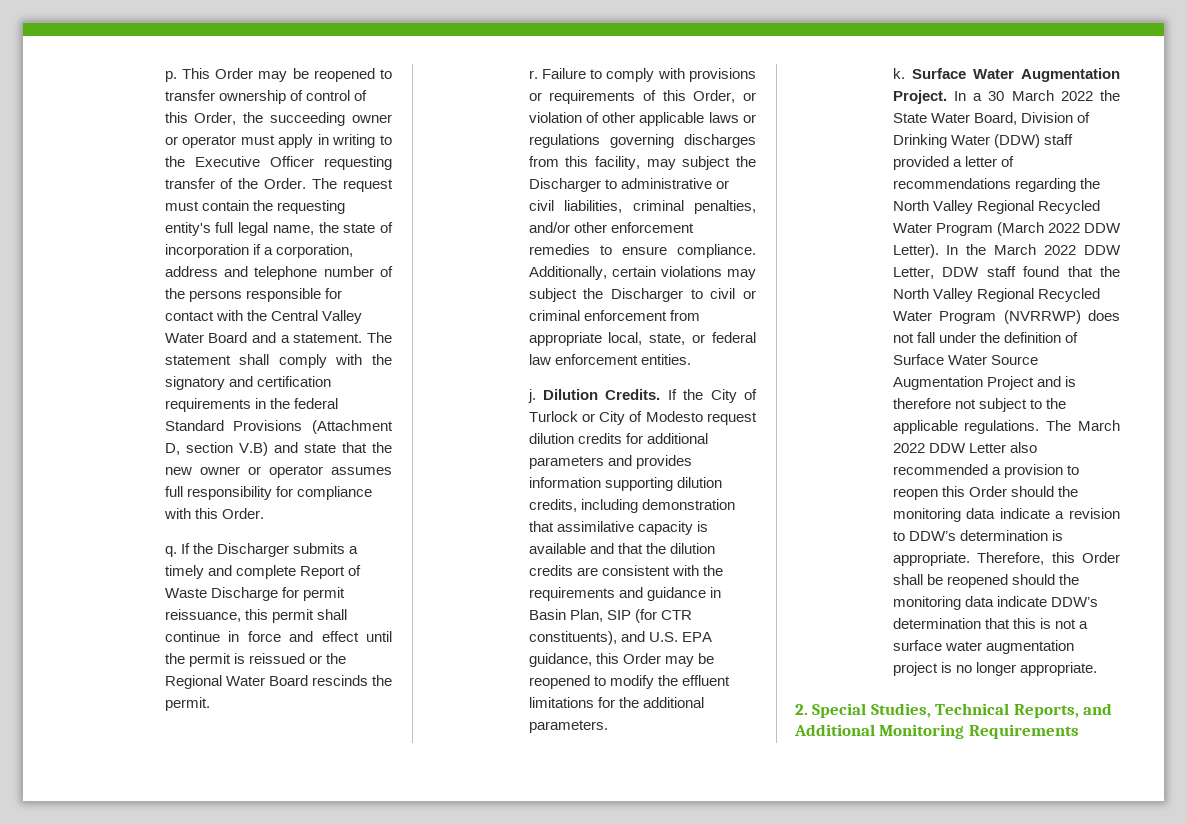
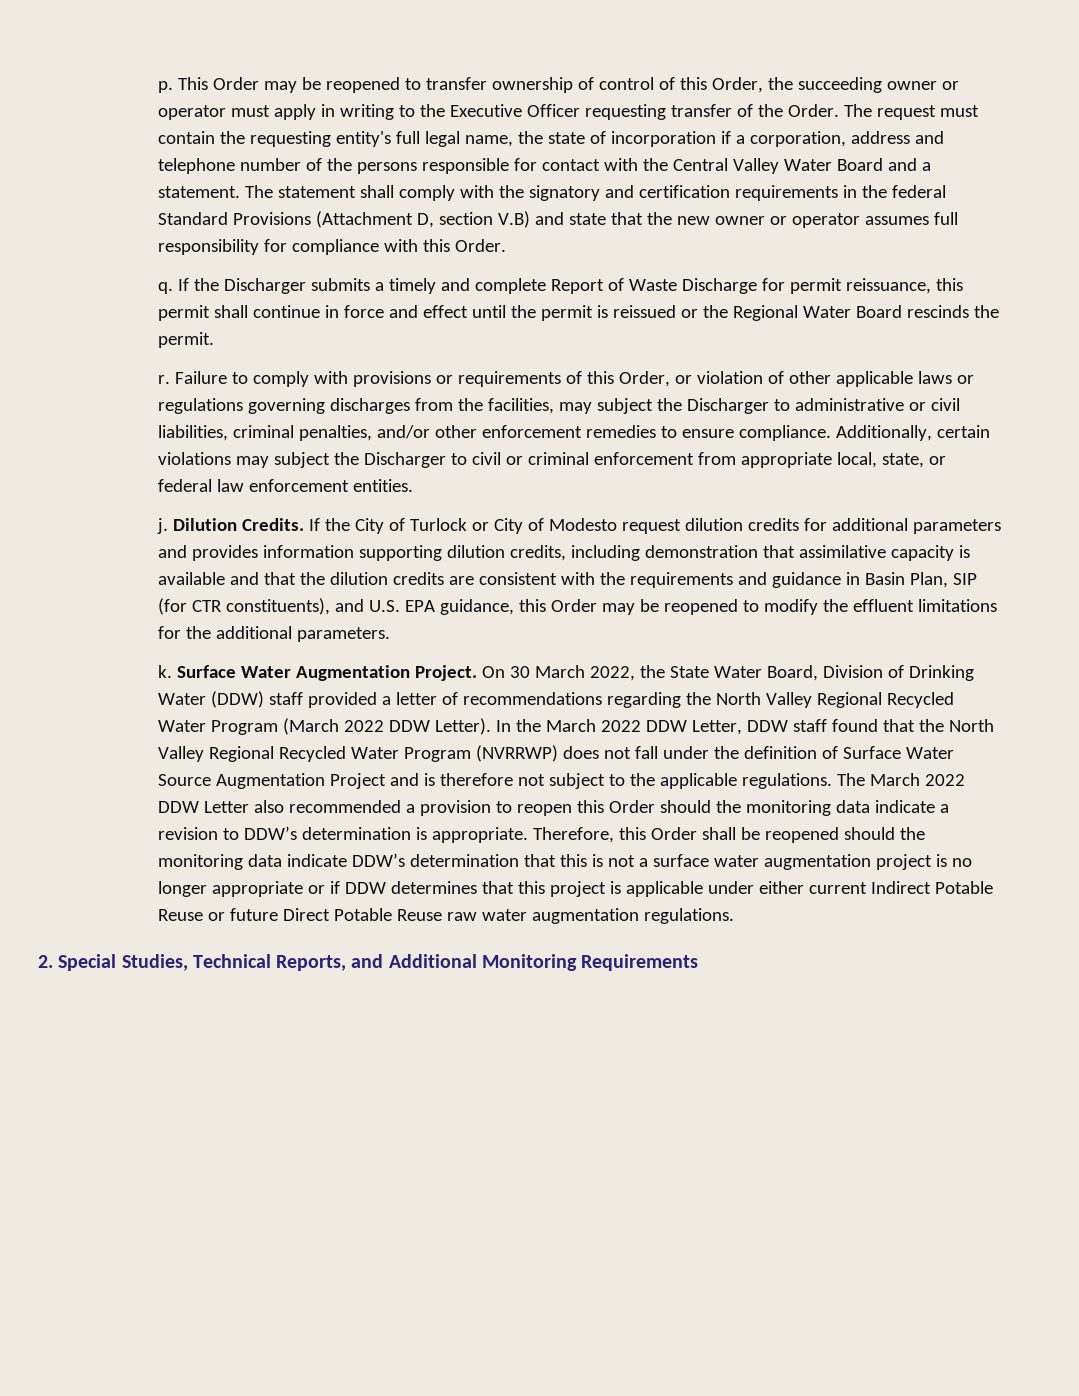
- Failure to comply with provisions or requirements of this Order, or violation of other applicable laws or regulations governing discharges from this facility, may subject the Discharger to administrative or civil liabilities, criminal penalties, and/or other enforcement remedies to ensure compliance.
+ Failure to comply with provisions or requirements of this Order, or violation of other applicable laws or regulations governing discharges from the facilities, may subject the Discharger to administrative or civil liabilities, criminal penalties, and/or other enforcement remedies to ensure compliance.
- In a 30 March 2022 the State Water Board, Division of Drinking Water (DDW) staff provided a letter of recommendations regarding the North Valley Regional Recycled Water Program (March 2022 DDW Letter).
+ On 30 March 2022, the State Water Board, Division of Drinking Water (DDW) staff provided a letter of recommendations regarding the North Valley Regional Recycled Water Program (March 2022 DDW Letter).
- Therefore, this Order shall be reopened should the monitoring data indicate DDW’s determination that this is not a surface water augmentation project is no longer appropriate.
+ Therefore, this Order shall be reopened should the monitoring data indicate DDW’s determination that this is not a surface water augmentation project is no longer appropriate or if DDW determines that this project is applicable under either current Indirect Potable Reuse or future Direct Potable Reuse raw water augmentation regulations.

